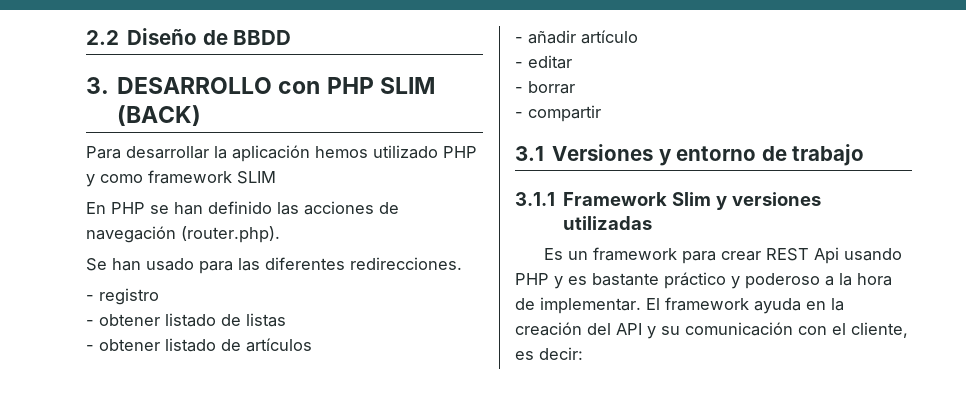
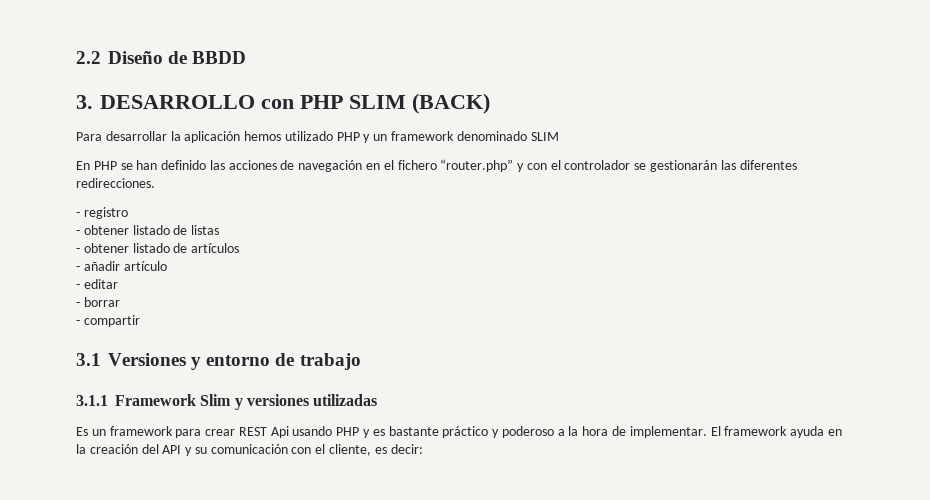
- Para desarrollar la aplicación hemos utilizado PHP y como framework SLIM
+ Para desarrollar la aplicación hemos utilizado PHP y un framework denominado SLIM
- En PHP se han definido las acciones de navegación (router.php).
- Se han usado para las diferentes redirecciones.
+ En PHP se han definido las acciones de navegación en el fichero “router.php” y con el controlador se gestionarán las diferentes redirecciones.

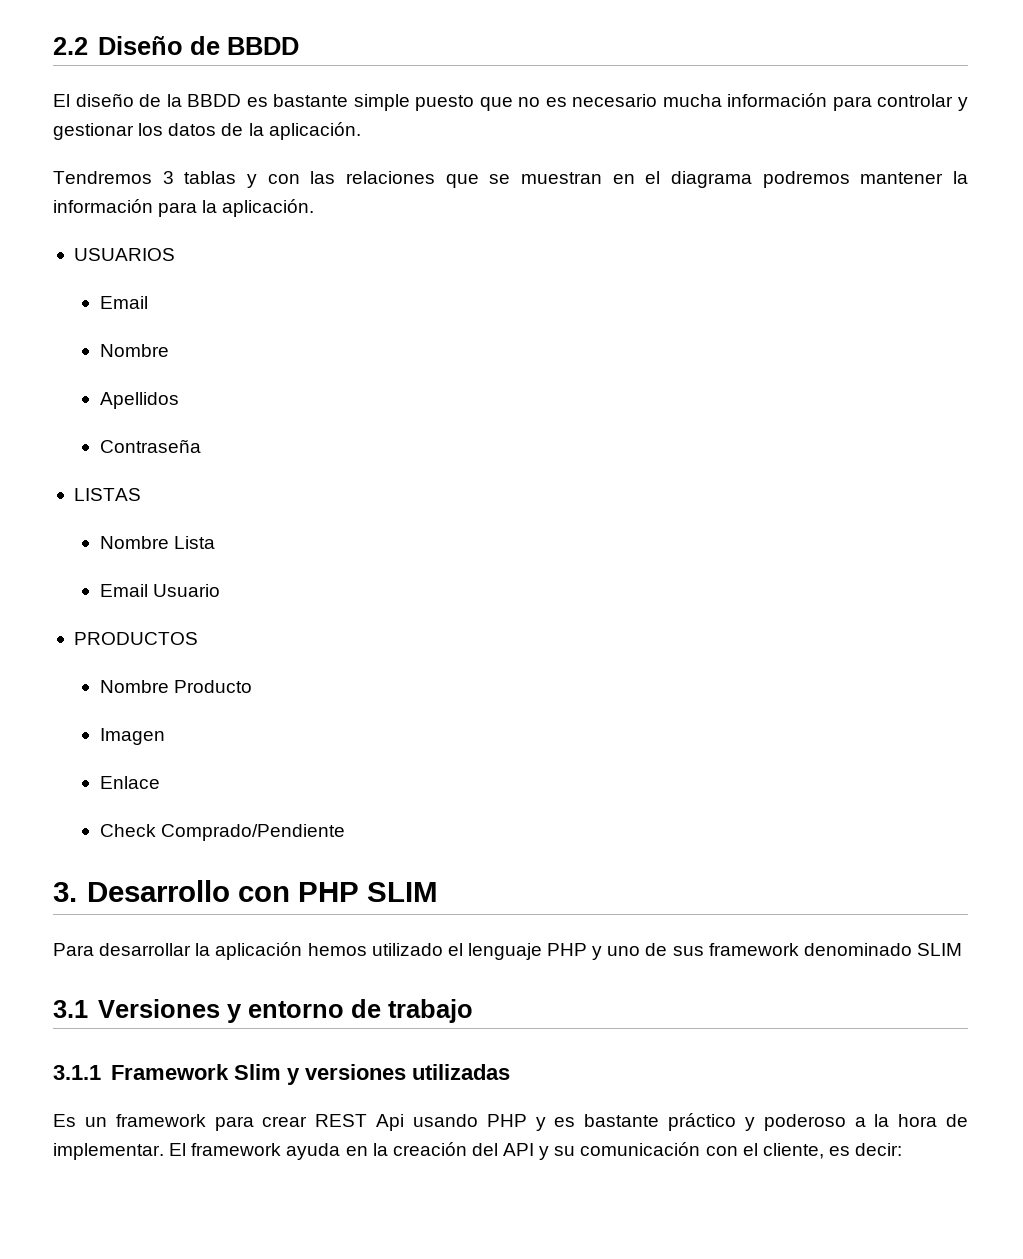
+ El diseño de la BBDD es bastante simple puesto que no es necesario mucha información para controlar y gestionar los datos de la aplicación.
+ Tendremos 3 tablas y con las relaciones que se muestran en el diagrama podremos mantener la información para la aplicación.
+ USUARIOS
+ Email
+ Nombre
+ Apellidos
+ Contraseña
+ LISTAS
+ Nombre Lista
+ Email Usuario
+ PRODUCTOS
+ Nombre Producto
+ Imagen
+ Enlace
+ Check Comprado/Pendiente
- 3. DESARROLLO con PHP SLIM (BACK)
+ 3. Desarrollo con PHP SLIM
- Para desarrollar la aplicación hemos utilizado PHP y un framework denominado SLIM
- En PHP se han definido las acciones de navegación en el fichero “router.php” y con el controlador se gestionarán las diferentes redirecciones.
- - registro
- - obtener listado de listas
- - obtener listado de artículos
- - añadir artículo
- - editar
- - borrar
- - compartir
+ Para desarrollar la aplicación hemos utilizado el lenguaje PHP y uno de sus framework denominado SLIM

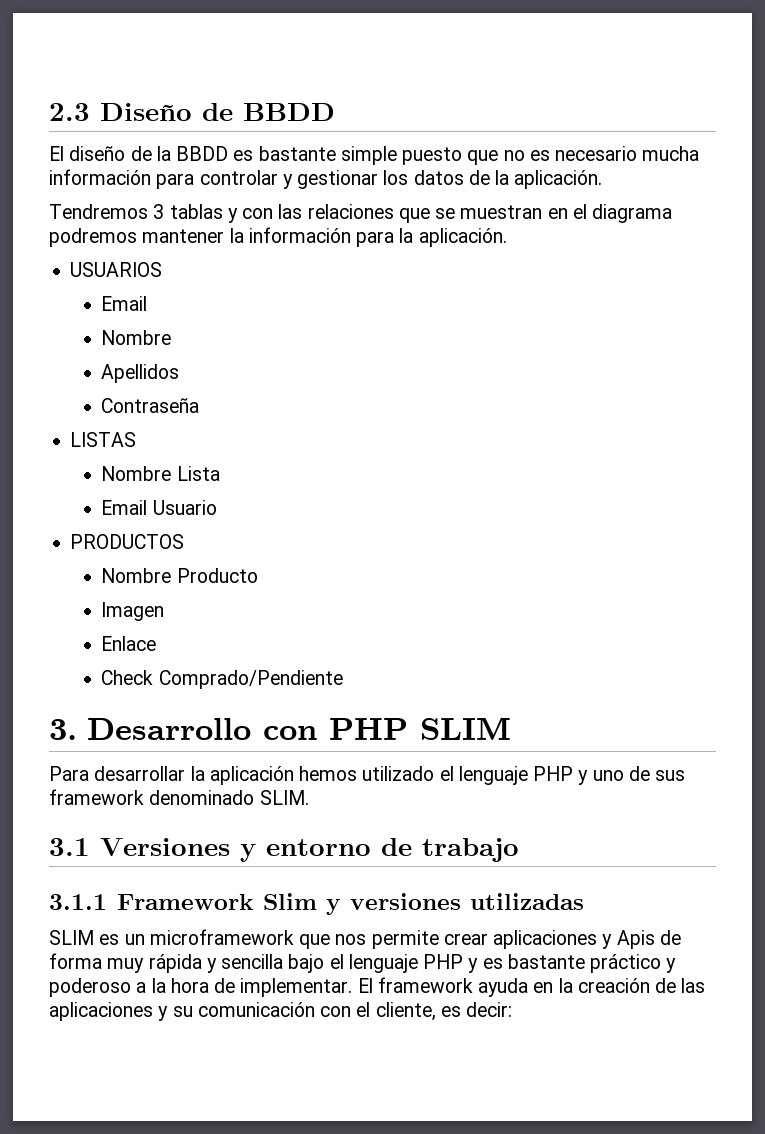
- 2.2 Diseño de BBDD
+ 2.3 Diseño de BBDD
- Para desarrollar la aplicación hemos utilizado el lenguaje PHP y uno de sus framework denominado SLIM
+ Para desarrollar la aplicación hemos utilizado el lenguaje PHP y uno de sus framework denominado SLIM.
- Es un framework para crear REST Api usando PHP y es bastante práctico y poderoso a la hora de implementar.
+ SLIM es un microframework que nos permite crear aplicaciones y Apis de forma muy rápida y sencilla bajo el lenguaje PHP y es bastante práctico y poderoso a la hora de implementar.
- El framework ayuda en la creación del API y su comunicación con el cliente, es decir:
+ El framework ayuda en la creación de las aplicaciones y su comunicación con el cliente, es decir:

